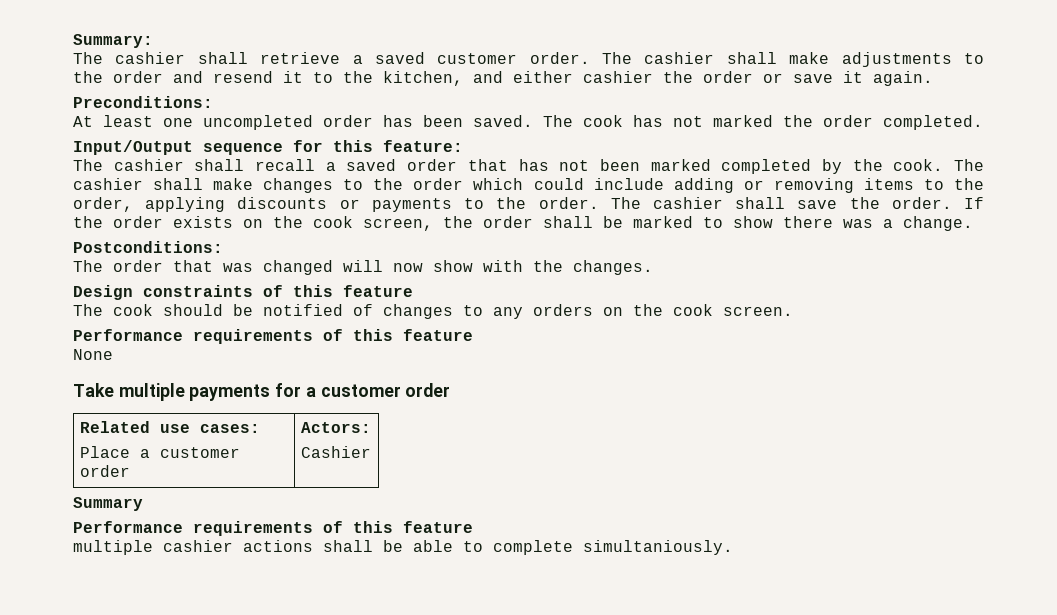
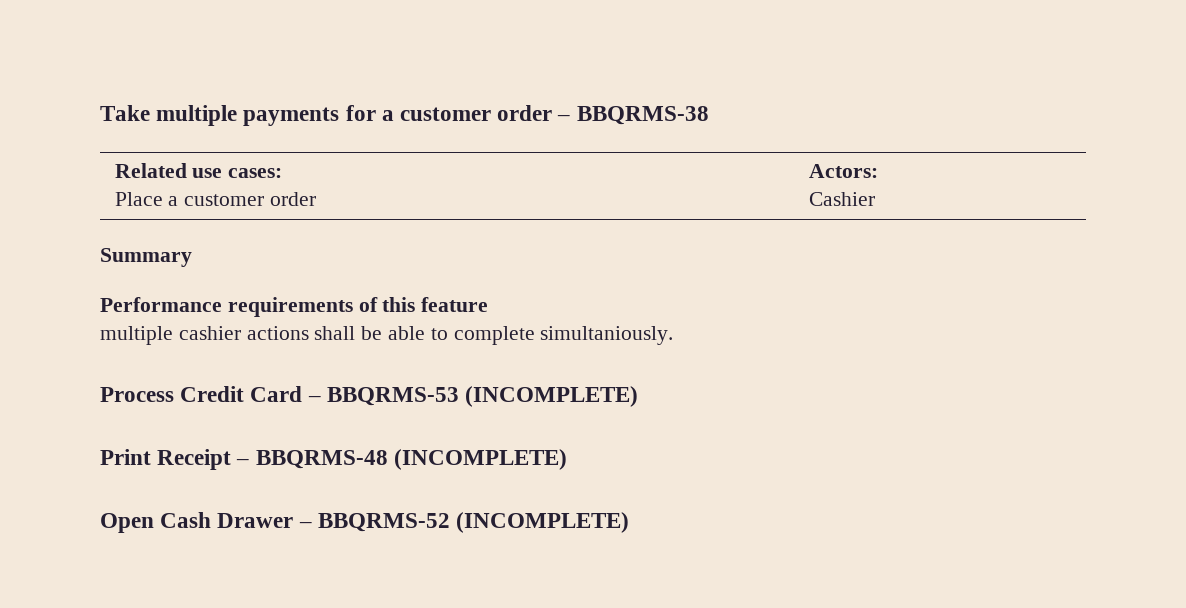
- Summary:
- The cashier shall retrieve a saved customer order. The cashier shall make adjustments to the order and resend it to the kitchen, and either cashier the order or save it again.
- Preconditions:
- At least one uncompleted order has been saved. The cook has not marked the order completed.
- Input/Output sequence for this feature:
- The cashier shall recall a saved order that has not been marked completed by the cook. The cashier shall make changes to the order which could include adding or removing items to the order, applying discounts or payments to the order. The cashier shall save the order. If the order exists on the cook screen, the order shall be marked to show there was a change.
- Postconditions:
- The order that was changed will now show with the changes.
- Design constraints of this feature
- The cook should be notified of changes to any orders on the cook screen.
- Performance requirements of this feature
- None
- Take multiple payments for a customer order
+ Take multiple payments for a customer order – BBQRMS-38
+ Process Credit Card – BBQRMS-53 (INCOMPLETE)
+ Print Receipt – BBQRMS-48 (INCOMPLETE)
+ Open Cash Drawer – BBQRMS-52 (INCOMPLETE)

